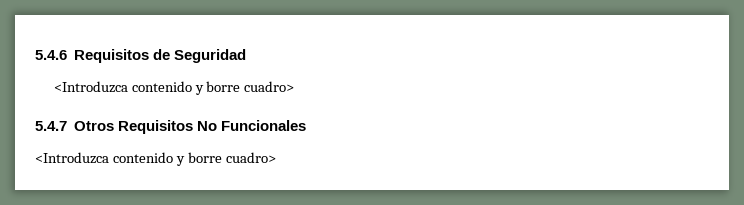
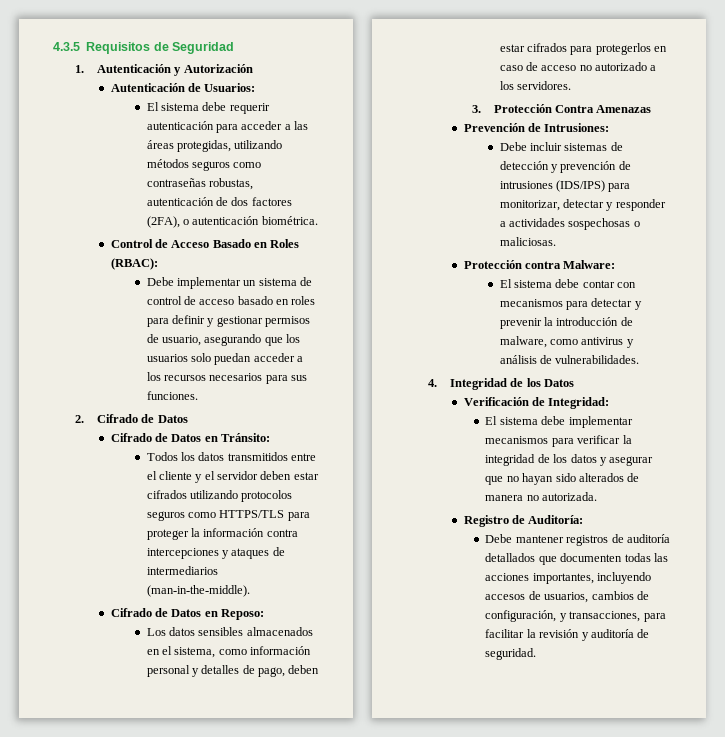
- 5.4.6 Requisitos de Seguridad
- <Introduzca contenido y borre cuadro>
- 5.4.7 Otros Requisitos No Funcionales
- <Introduzca contenido y borre cuadro>
+ 4.3.5 Requisitos de Seguridad
+ 1. Autenticación y Autorización
+ Autenticación de Usuarios:
+ El sistema debe requerir autenticación para acceder a las áreas protegidas, utilizando métodos seguros como contraseñas robustas, autenticación de dos factores (2FA), o autenticación biométrica.
+ Control de Acceso Basado en Roles (RBAC):
+ Debe implementar un sistema de control de acceso basado en roles para definir y gestionar permisos de usuario, asegurando que los usuarios solo puedan acceder a los recursos necesarios para sus funciones.
+ 2. Cifrado de Datos
+ Cifrado de Datos en Tránsito:
+ Todos los datos transmitidos entre el cliente y el servidor deben estar cifrados utilizando protocolos seguros como HTTPS/TLS para proteger la información contra intercepciones y ataques de intermediarios (man-in-the-middle).
+ Cifrado de Datos en Reposo:
+ Los datos sensibles almacenados en el sistema, como información personal y detalles de pago, deben estar cifrados para protegerlos en caso de acceso no autorizado a los servidores.
+ 3. Protección Contra Amenazas
+ Prevención de Intrusiones:
+ Debe incluir sistemas de detección y prevención de intrusiones (IDS/IPS) para monitorizar, detectar y responder a actividades sospechosas o maliciosas.
+ Protección contra Malware:
+ El sistema debe contar con mecanismos para detectar y prevenir la introducción de malware, como antivirus y análisis de vulnerabilidades.
+ 4. Integridad de los Datos
+ Verificación de Integridad:
+ El sistema debe implementar mecanismos para verificar la integridad de los datos y asegurar que no hayan sido alterados de manera no autorizada.
+ Registro de Auditoría:
+ Debe mantener registros de auditoría detallados que documenten todas las acciones importantes, incluyendo accesos de usuarios, cambios de configuración, y transacciones, para facilitar la revisión y auditoría de seguridad.

